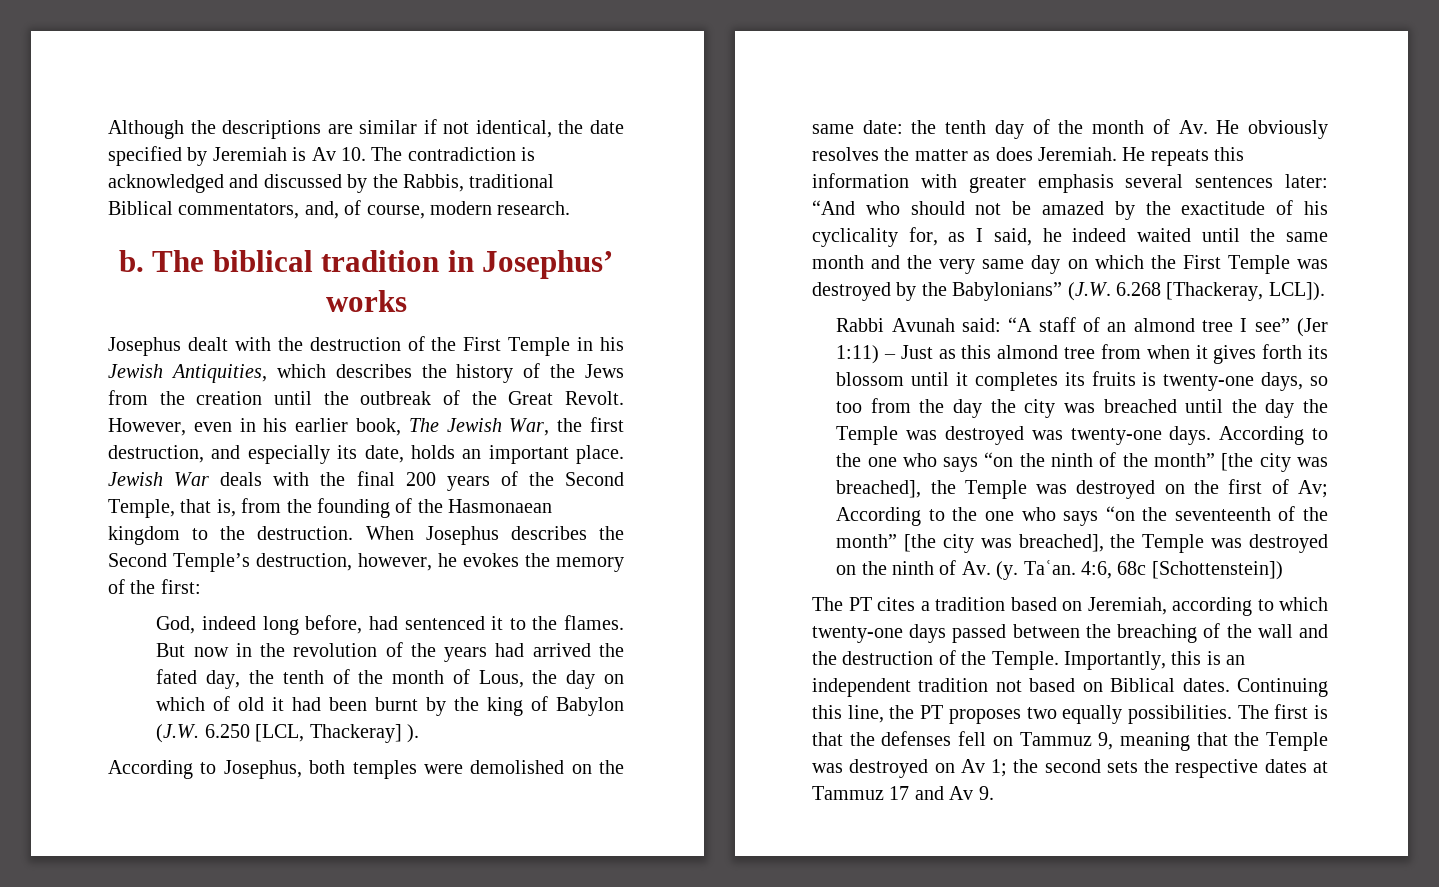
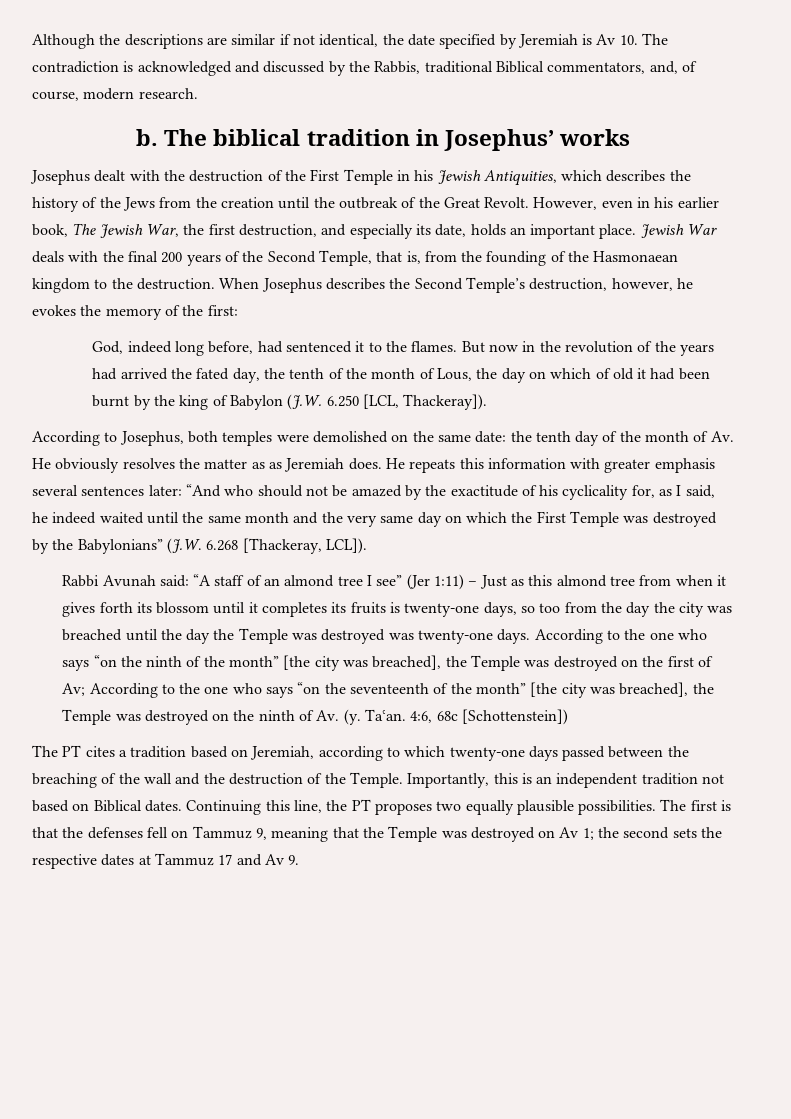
- But now in the revolution of the years had arrived the fated day, the tenth of the month of Lous, the day on which of old it had been burnt by the king of Babylon (J.W. 6.250 [LCL, Thackeray] ).
+ But now in the revolution of the years had arrived the fated day, the tenth of the month of Lous, the day on which of old it had been burnt by the king of Babylon (J.W. 6.250 [LCL, Thackeray]).
- According to Josephus, both temples were demolished on the same date: the tenth day of the month of Av. He obviously resolves the matter as does Jeremiah.
+ According to Josephus, both temples were demolished on the same date: the tenth day of the month of Av. He obviously resolves the matter as as Jeremiah does.
- Continuing this line, the PT proposes two equally possibilities.
+ Continuing this line, the PT proposes two equally plausible possibilities.

